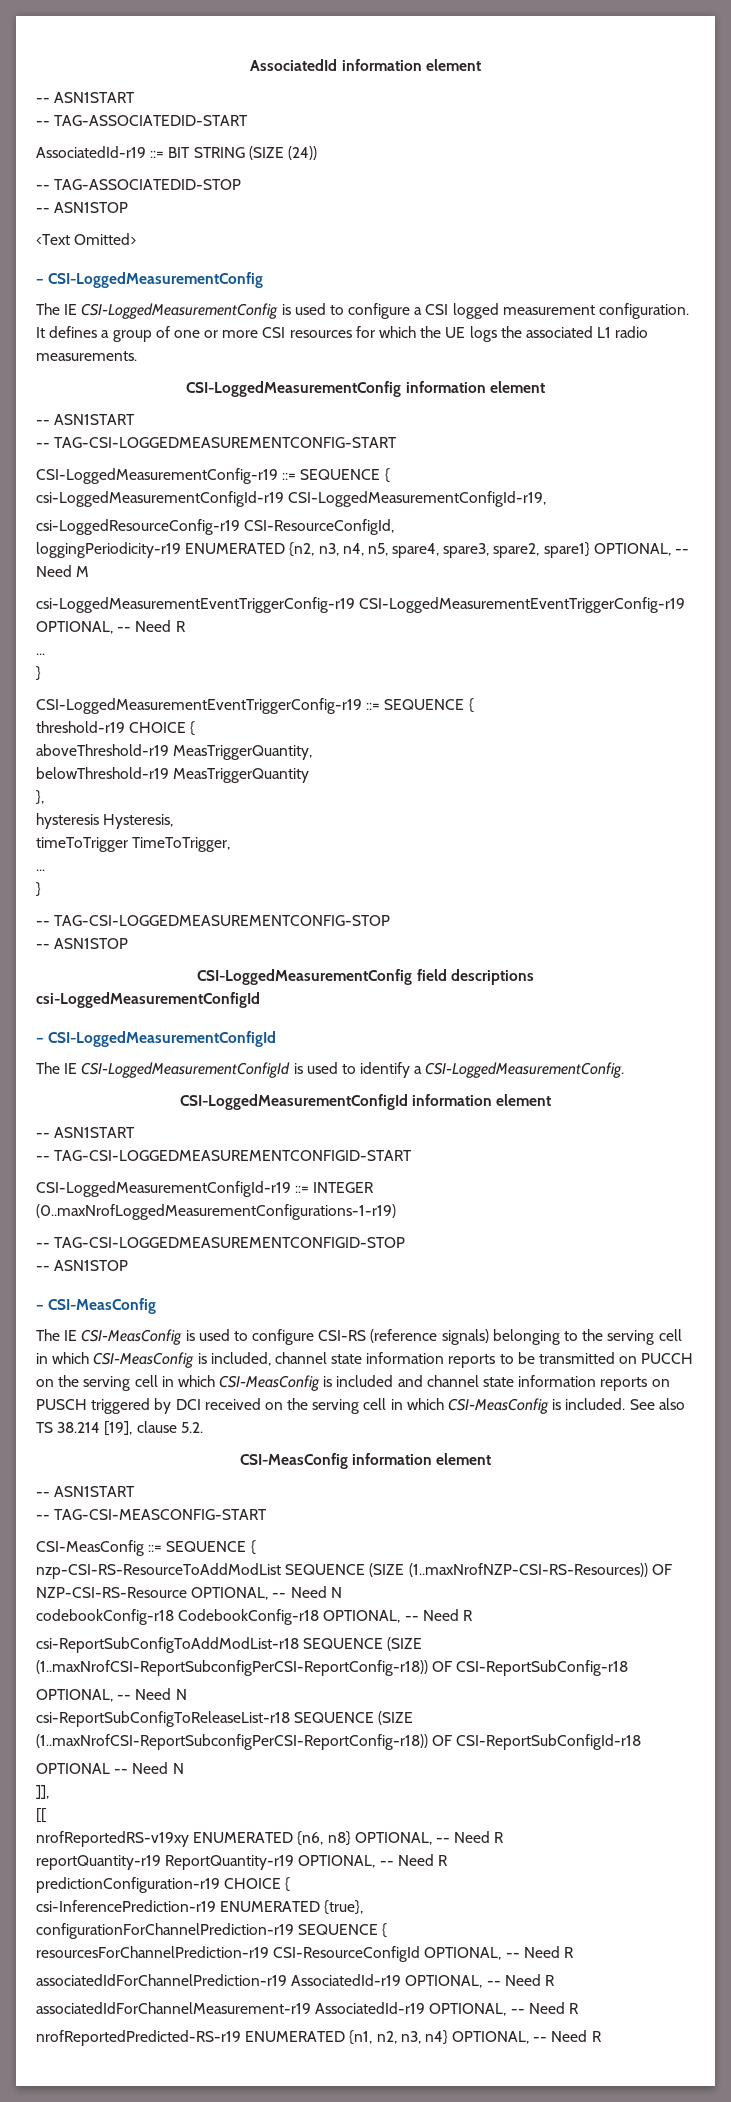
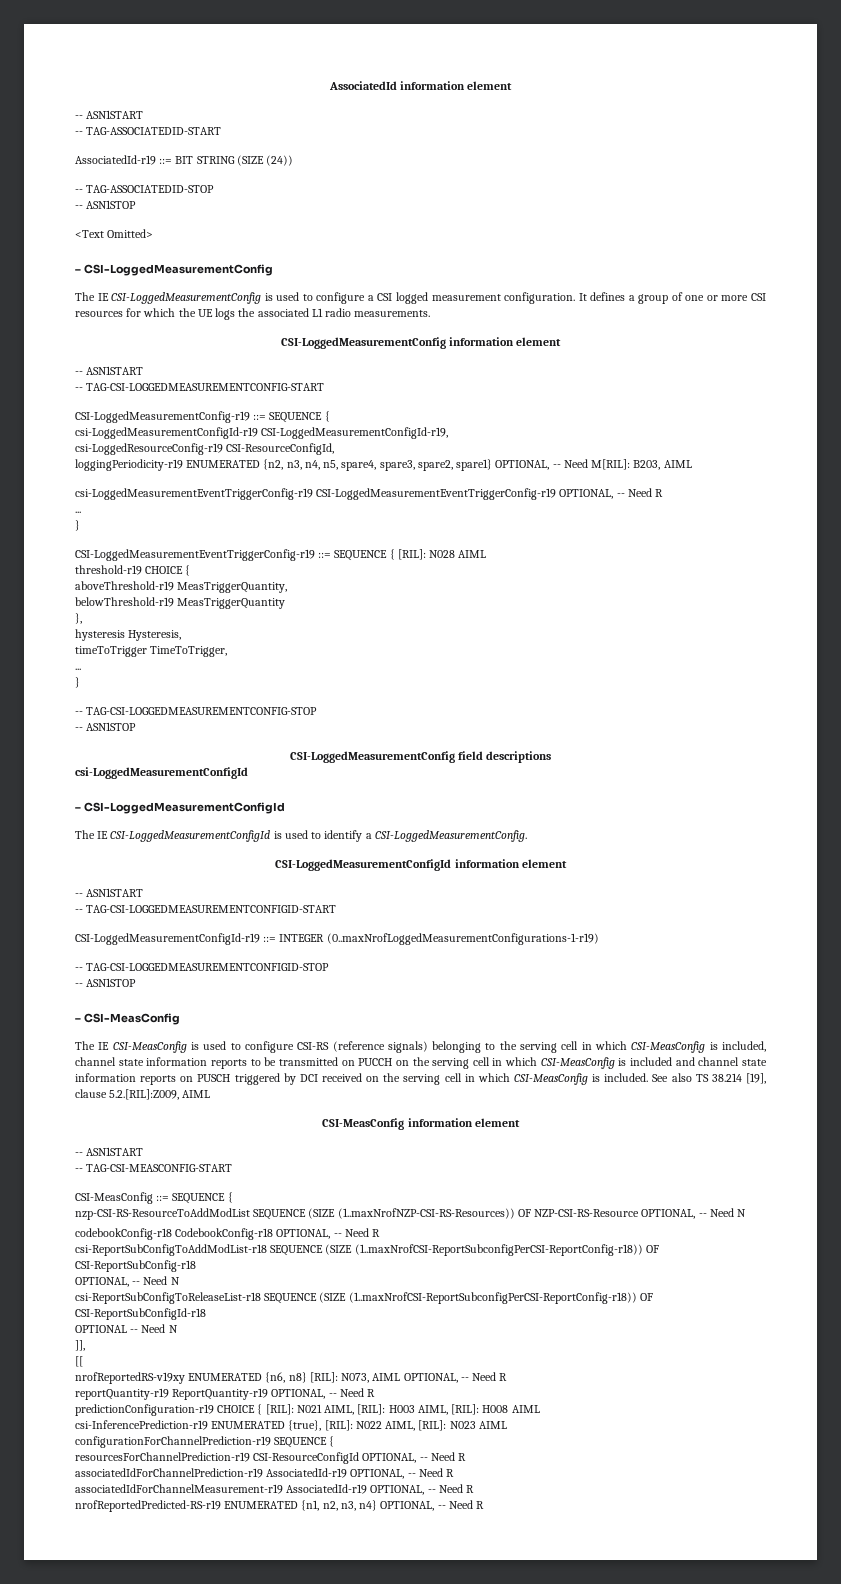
- loggingPeriodicity-r19 ENUMERATED {n2, n3, n4, n5, spare4, spare3, spare2, spare1} OPTIONAL, -- Need M
+ loggingPeriodicity-r19 ENUMERATED {n2, n3, n4, n5, spare4, spare3, spare2, spare1} OPTIONAL, -- Need M[RIL]: B203, AIML
- CSI-LoggedMeasurementEventTriggerConfig-r19 ::= SEQUENCE {
+ CSI-LoggedMeasurementEventTriggerConfig-r19 ::= SEQUENCE { [RIL]: N028 AIML
- See also TS 38.214 [19], clause 5.2.
+ See also TS 38.214 [19], clause 5.2.[RIL]:Z009, AIML
- nrofReportedRS-v19xy ENUMERATED {n6, n8} OPTIONAL, -- Need R
+ nrofReportedRS-v19xy ENUMERATED {n6, n8} [RIL]: N073, AIML OPTIONAL, -- Need R
- predictionConfiguration-r19 CHOICE {
- csi-InferencePrediction-r19 ENUMERATED {true},
+ predictionConfiguration-r19 CHOICE { [RIL]: N021 AIML, [RIL]: H003 AIML, [RIL]: H008 AIML
+ csi-InferencePrediction-r19 ENUMERATED {true}, [RIL]: N022 AIML, [RIL]: N023 AIML

